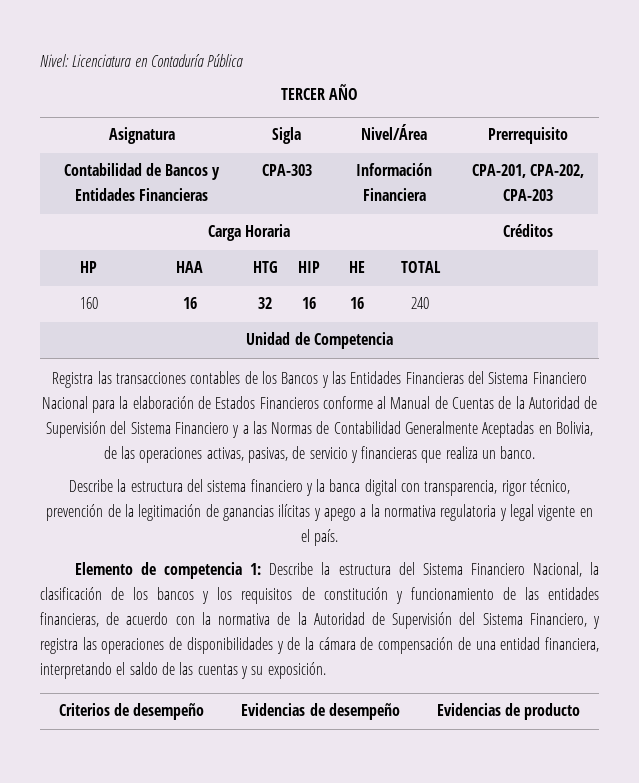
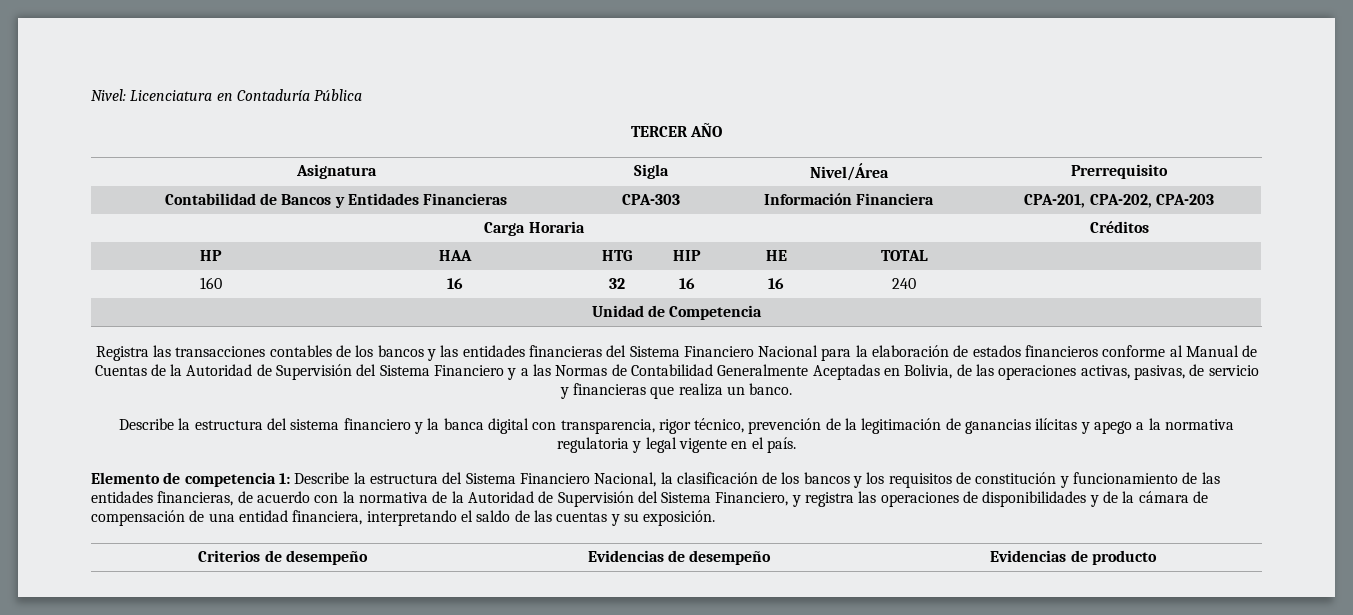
- Registra las transacciones contables de los Bancos y las Entidades Financieras del Sistema Financiero Nacional para la elaboración de Estados Financieros conforme al Manual de Cuentas de la Autoridad de Supervisión del Sistema Financiero y a las Normas de Contabilidad Generalmente Aceptadas en Bolivia, de las operaciones activas, pasivas, de servicio y financieras que realiza un banco.
+ Registra las transacciones contables de los bancos y las entidades financieras del Sistema Financiero Nacional para la elaboración de estados financieros conforme al Manual de Cuentas de la Autoridad de Supervisión del Sistema Financiero y a las Normas de Contabilidad Generalmente Aceptadas en Bolivia, de las operaciones activas, pasivas, de servicio y financieras que realiza un banco.

